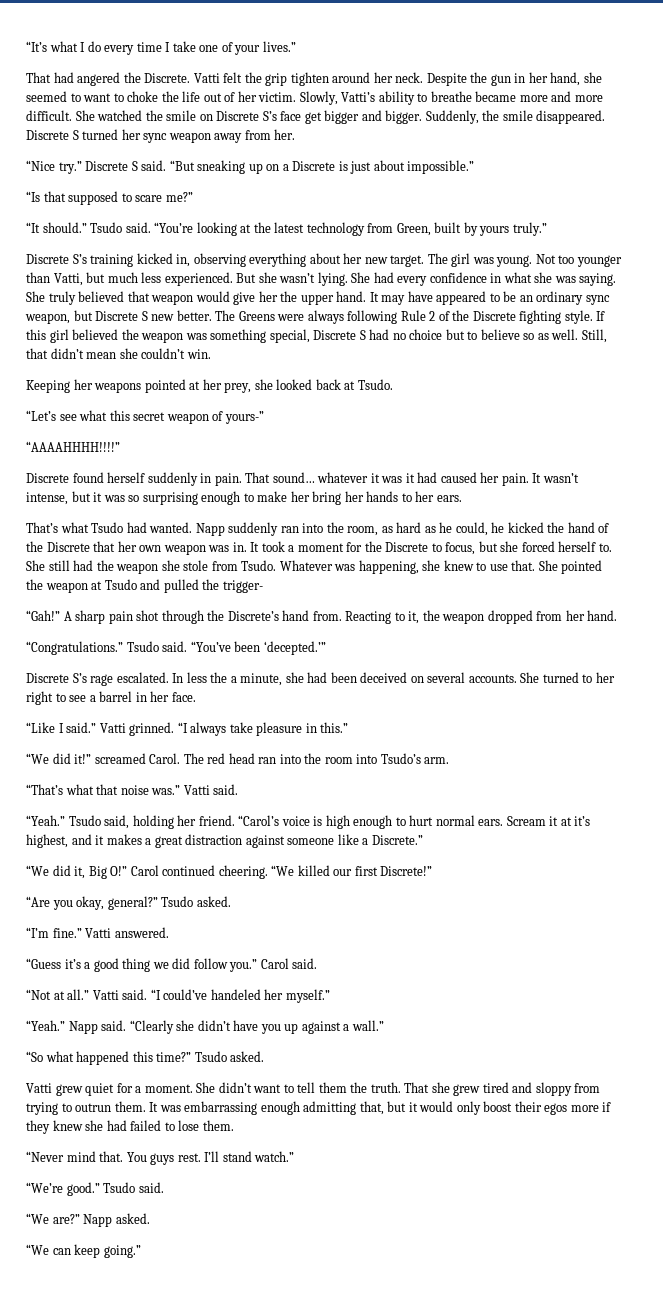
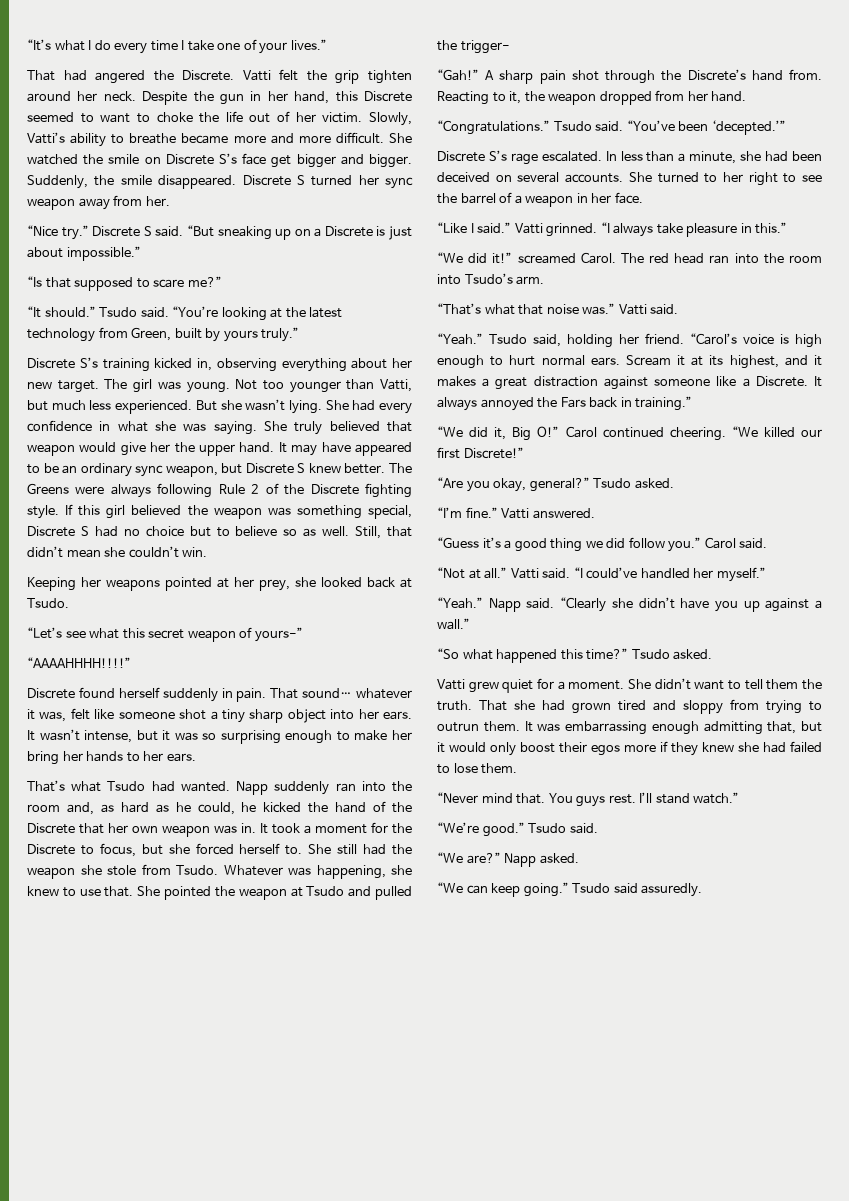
- Despite the gun in her hand, she seemed to want to choke the life out of her victim.
+ Despite the gun in her hand, this Discrete seemed to want to choke the life out of her victim.
- It may have appeared to be an ordinary sync weapon, but Discrete S new better.
+ It may have appeared to be an ordinary sync weapon, but Discrete S knew better.
- That sound… whatever it was it had caused her pain.
+ That sound… whatever it was, felt like someone shot a tiny sharp object into her ears.
- Napp suddenly ran into the room, as hard as he could, he kicked the hand of the Discrete that her own weapon was in.
+ Napp suddenly ran into the room and, as hard as he could, he kicked the hand of the Discrete that her own weapon was in.
- In less the a minute, she had been deceived on several accounts.
+ In less than a minute, she had been deceived on several accounts.
- She turned to her right to see a barrel in her face.
+ She turned to her right to see the barrel of a weapon in her face.
- Scream it at it’s highest, and it makes a great distraction against someone like a Discrete.”
+ Scream it at its highest, and it makes a great distraction against someone like a Discrete. It always annoyed the Fars back in training.”
- “I could’ve handeled her myself.”
+ “I could’ve handled her myself.”
- That she grew tired and sloppy from trying to outrun them.
+ That she had grown tired and sloppy from trying to outrun them.
+ Tsudo said assuredly.

